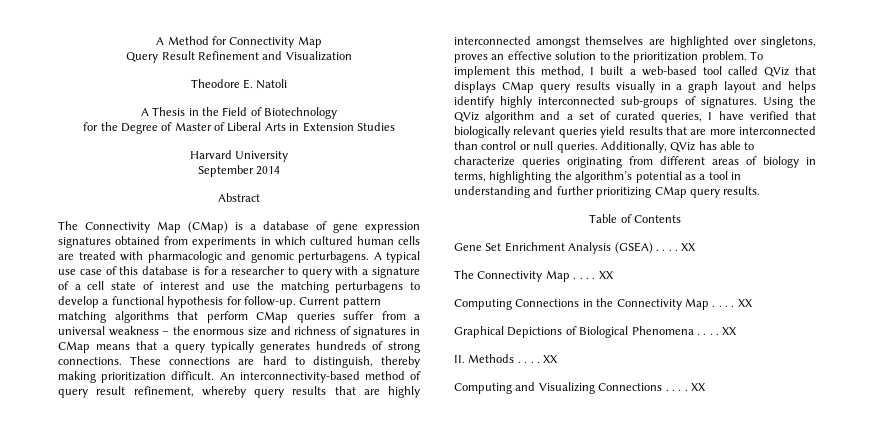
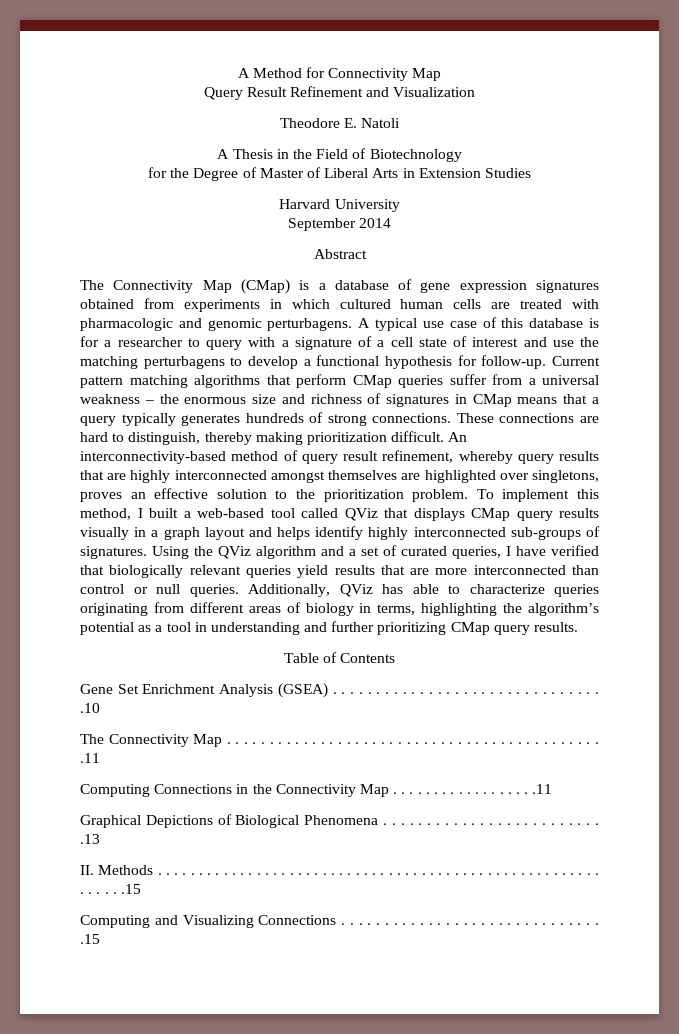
- Gene Set Enrichment Analysis (GSEA) . . . . XX
+ Gene Set Enrichment Analysis (GSEA) . . . . . . . . . . . . . . . . . . . . . . . . . . . . . . . .10
- The Connectivity Map . . . . XX
+ The Connectivity Map . . . . . . . . . . . . . . . . . . . . . . . . . . . . . . . . . . . . . . . . . . . . .11
- Computing Connections in the Connectivity Map . . . . XX
+ Computing Connections in the Connectivity Map . . . . . . . . . . . . . . . . . .11
- Graphical Depictions of Biological Phenomena . . . . XX
+ Graphical Depictions of Biological Phenomena . . . . . . . . . . . . . . . . . . . . . . . . . .13
- II. Methods . . . . XX
+ II. Methods . . . . . . . . . . . . . . . . . . . . . . . . . . . . . . . . . . . . . . . . . . . . . . . . . . . . . . . . . . . .15
- Computing and Visualizing Connections . . . . XX
+ Computing and Visualizing Connections . . . . . . . . . . . . . . . . . . . . . . . . . . . . . . .15

